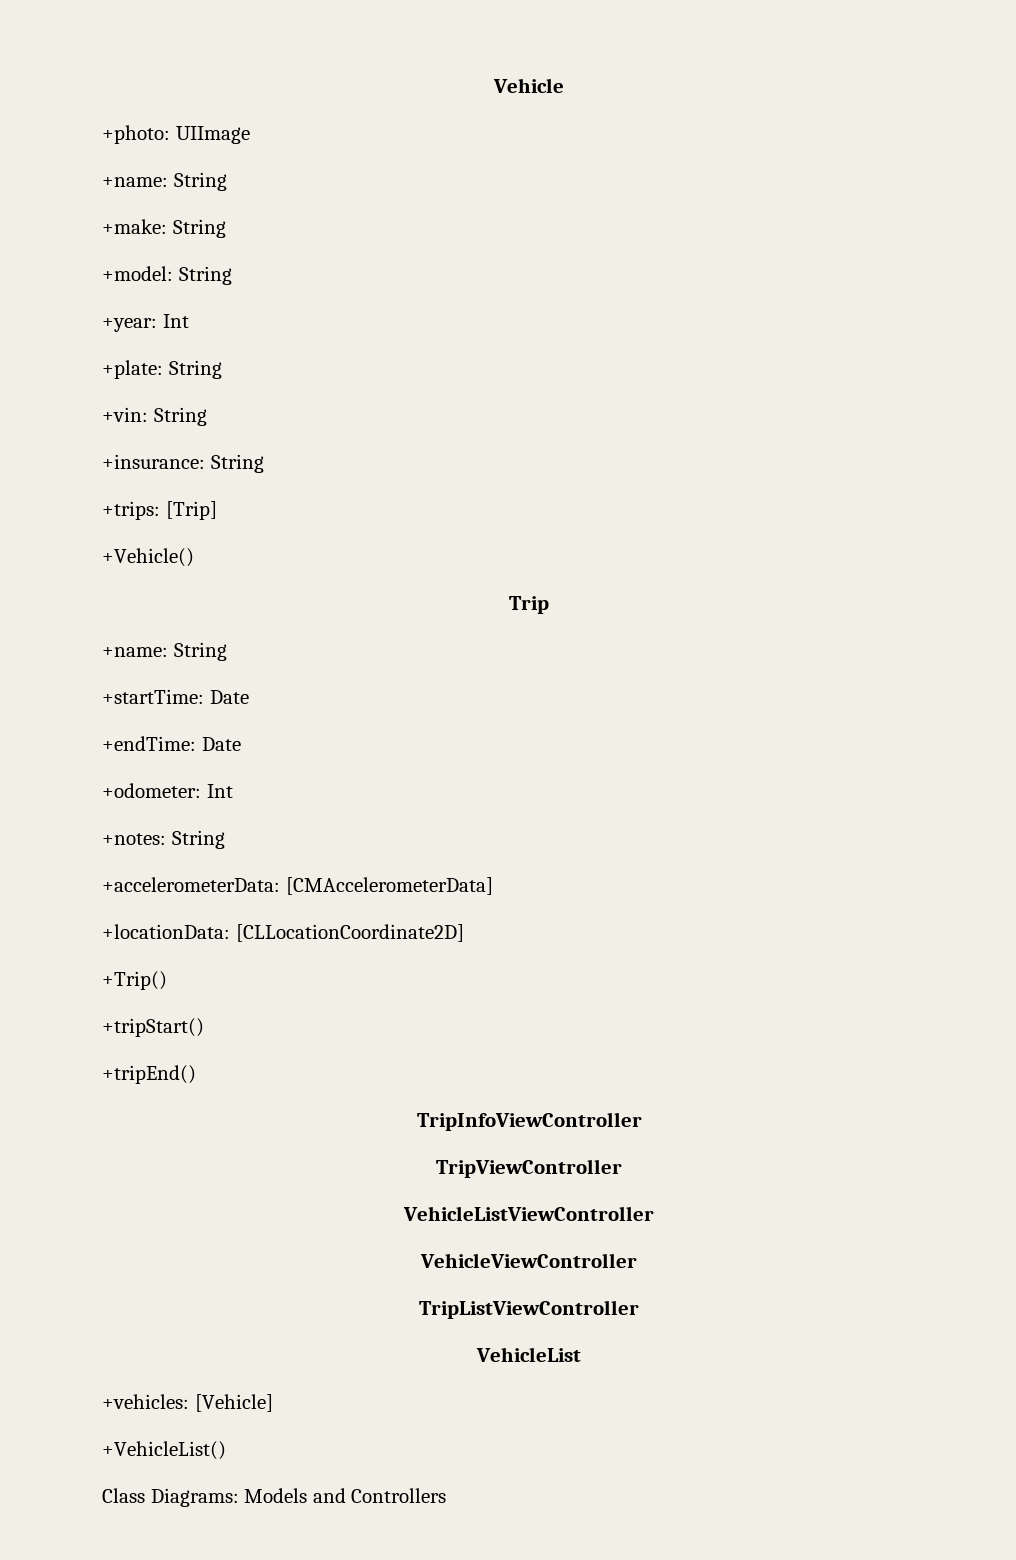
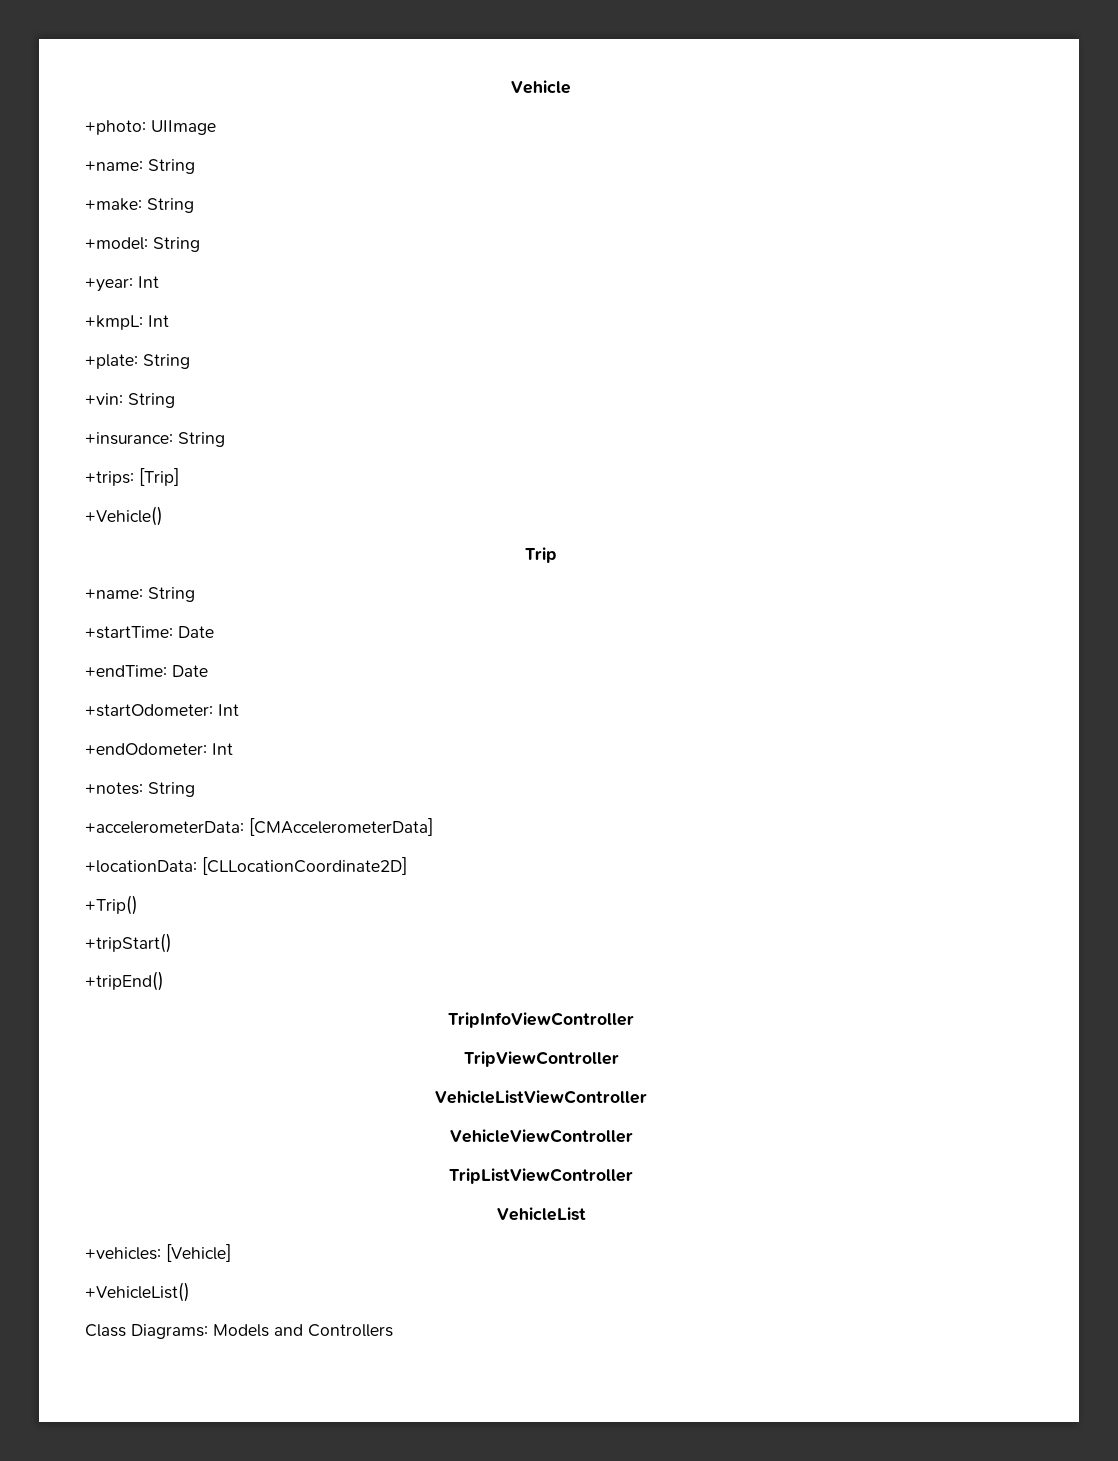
+ +kmpL: Int
- +odometer: Int
+ +startOdometer: Int
+ +endOdometer: Int

